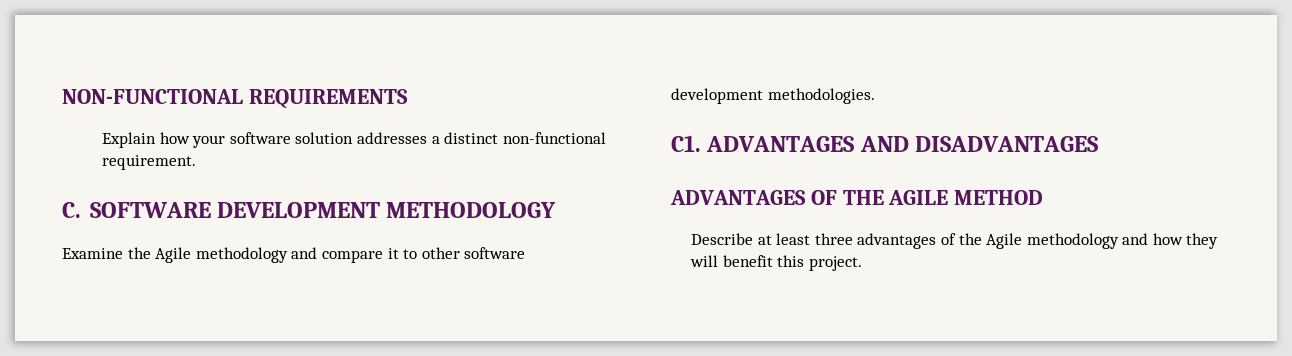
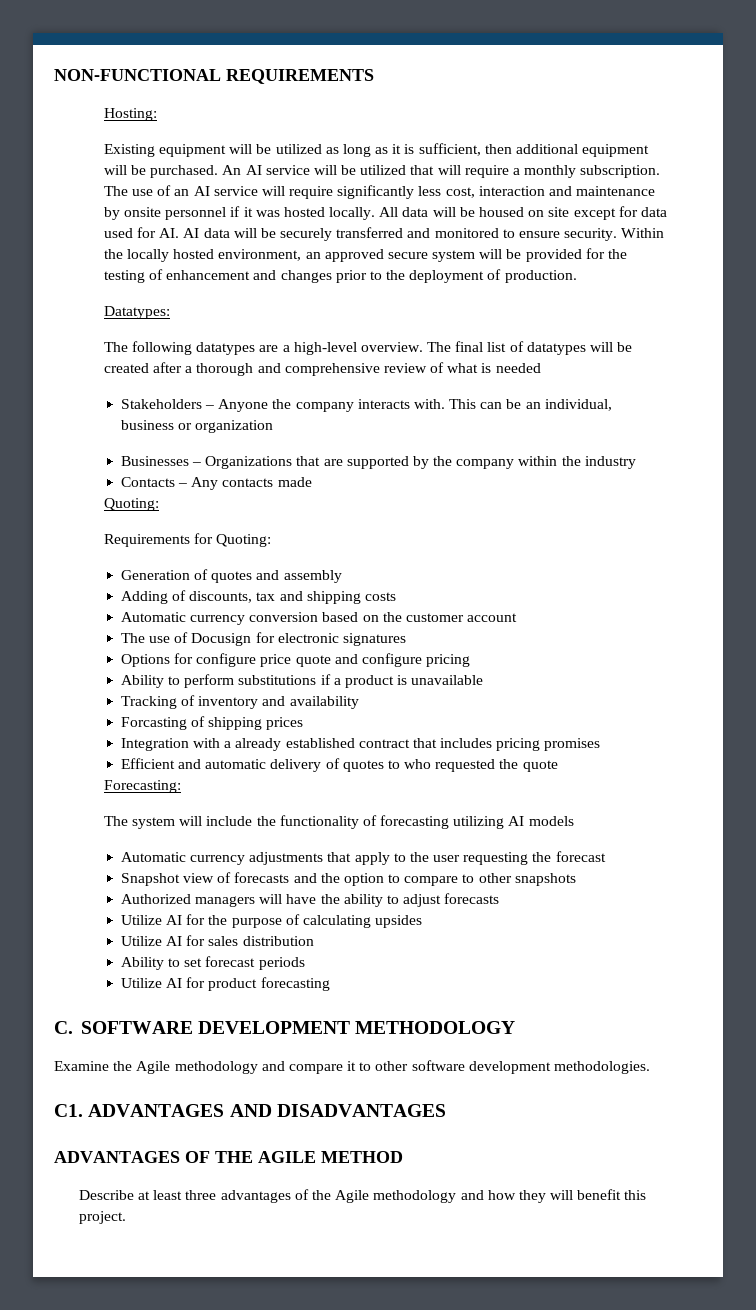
- Explain how your software solution addresses a distinct non-functional requirement.
+ Hosting:
+ Existing equipment will be utilized as long as it is sufficient, then additional equipment will be purchased. An AI service will be utilized that will require a monthly subscription. The use of an AI service will require significantly less cost, interaction and maintenance by onsite personnel if it was hosted locally. All data will be housed on site except for data used for AI. AI data will be securely transferred and monitored to ensure security. Within the locally hosted environment, an approved secure system will be provided for the testing of enhancement and changes prior to the deployment of production.
+ Datatypes:
+ The following datatypes are a high-level overview. The final list of datatypes will be created after a thorough and comprehensive review of what is needed
+ Stakeholders – Anyone the company interacts with. This can be an individual, business or organization
+ Businesses – Organizations that are supported by the company within the industry
+ Contacts – Any contacts made
+ Quoting:
+ Requirements for Quoting:
+ Generation of quotes and assembly
+ Adding of discounts, tax and shipping costs
+ Automatic currency conversion based on the customer account
+ The use of Docusign for electronic signatures
+ Options for configure price quote and configure pricing
+ Ability to perform substitutions if a product is unavailable
+ Tracking of inventory and availability
+ Forcasting of shipping prices
+ Integration with a already established contract that includes pricing promises
+ Efficient and automatic delivery of quotes to who requested the quote
+ Forecasting:
+ The system will include the functionality of forecasting utilizing AI models
+ Automatic currency adjustments that apply to the user requesting the forecast
+ Snapshot view of forecasts and the option to compare to other snapshots
+ Authorized managers will have the ability to adjust forecasts
+ Utilize AI for the purpose of calculating upsides
+ Utilize AI for sales distribution
+ Ability to set forecast periods
+ Utilize AI for product forecasting

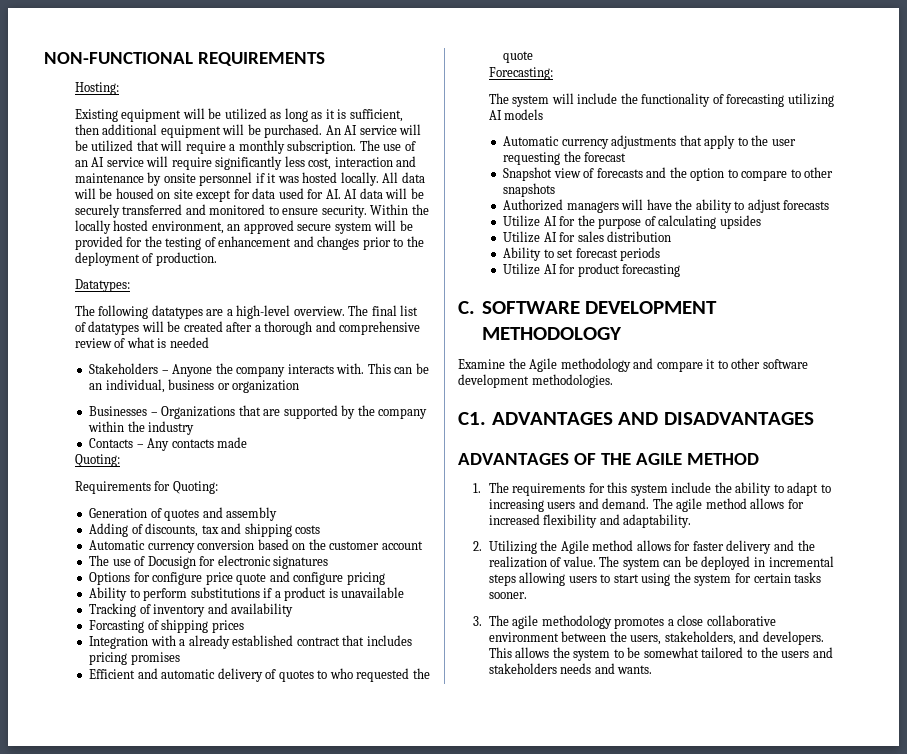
- Describe at least three advantages of the Agile methodology and how they will benefit this project.
+ 1. The requirements for this system include the ability to adapt to increasing users and demand. The agile method allows for increased flexibility and adaptability.
+ 2. Utilizing the Agile method allows for faster delivery and the realization of value. The system can be deployed in incremental steps allowing users to start using the system for certain tasks sooner.
+ 3. The agile methodology promotes a close collaborative environment between the users, stakeholders, and developers. This allows the system to be somewhat tailored to the users and stakeholders needs and wants.

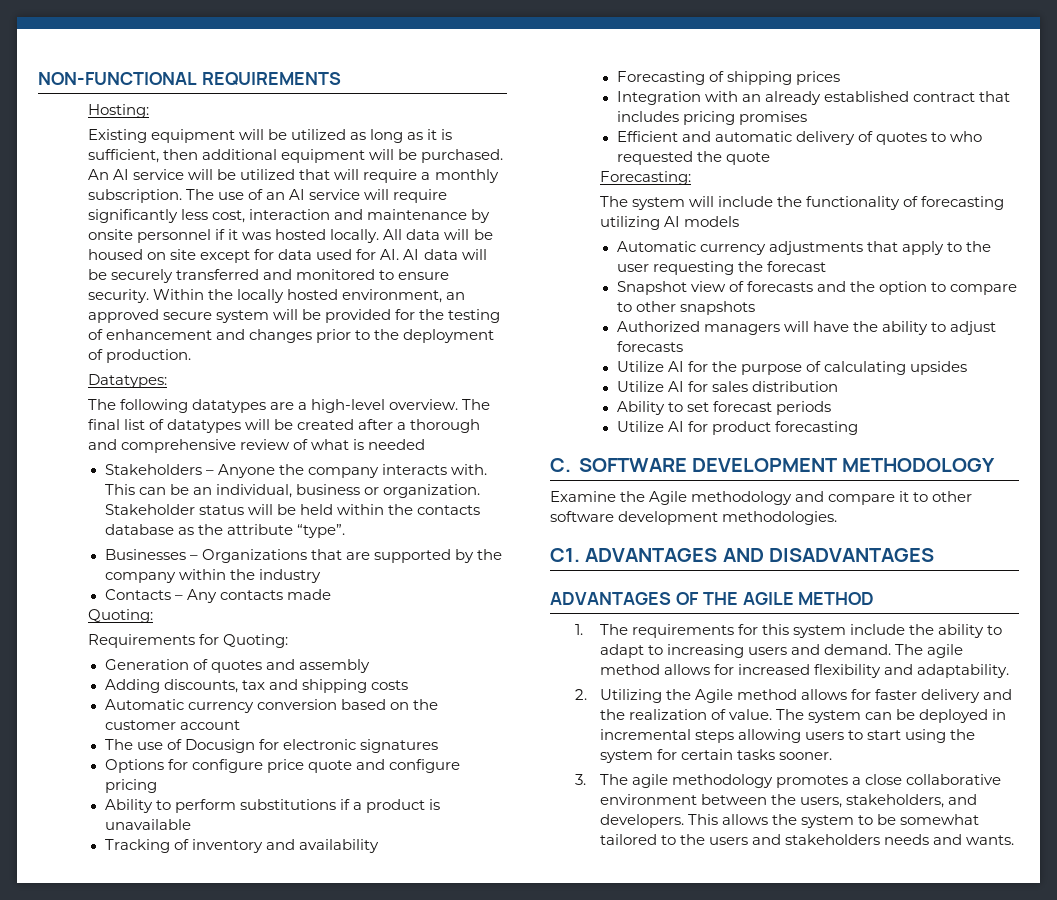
- This can be an individual, business or organization
+ This can be an individual, business or organization. Stakeholder status will be held within the contacts database as the attribute “type”.
- Adding of discounts, tax and shipping costs
+ Adding discounts, tax and shipping costs
- Forcasting of shipping prices
+ Forecasting of shipping prices
- Integration with a already established contract that includes pricing promises
+ Integration with an already established contract that includes pricing promises

